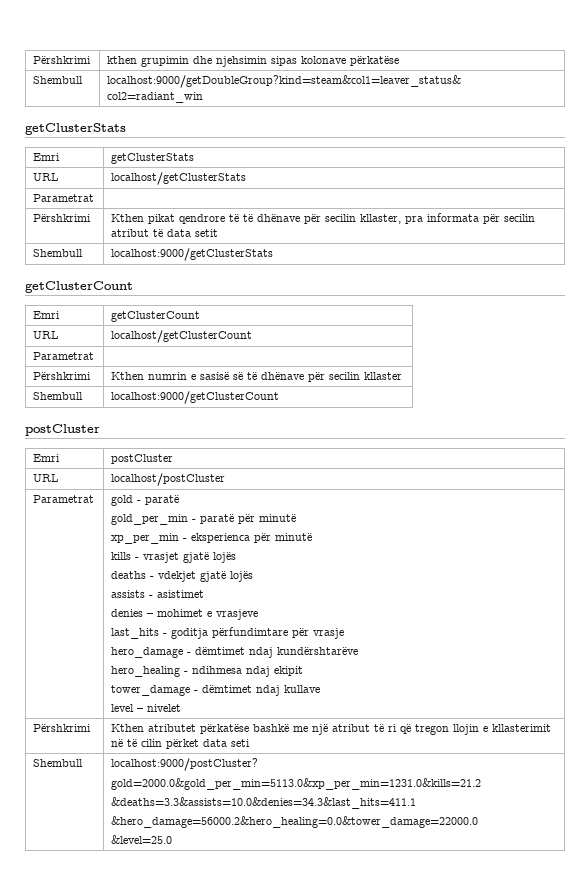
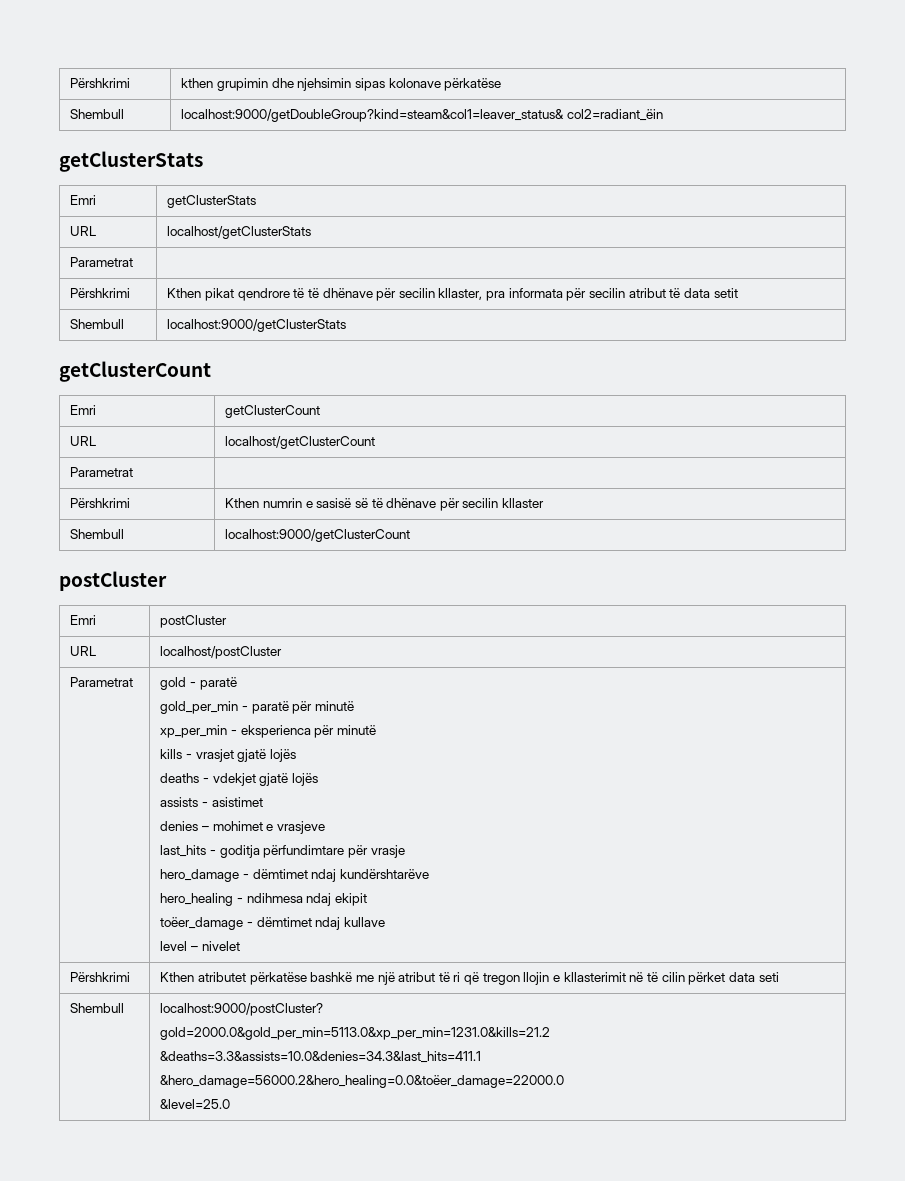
- Shembull | localhost:9000/getDoubleGroup?kind=steam&col1=leaver_status& col2=radiant_win
+ Shembull | localhost:9000/getDoubleGroup?kind=steam&col1=leaver_status& col2=radiant_ëin
- tower_damage - dëmtimet ndaj kullave
+ toëer_damage - dëmtimet ndaj kullave
  Shembull | localhost:9000/postCluster?
  gold=2000.0&gold_per_min=5113.0&xp_per_min=1231.0&kills=21.2
  &deaths=3.3&assists=10.0&denies=34.3&last_hits=411.1
- &hero_damage=56000.2&hero_healing=0.0&tower_damage=22000.0
+ &hero_damage=56000.2&hero_healing=0.0&toëer_damage=22000.0

